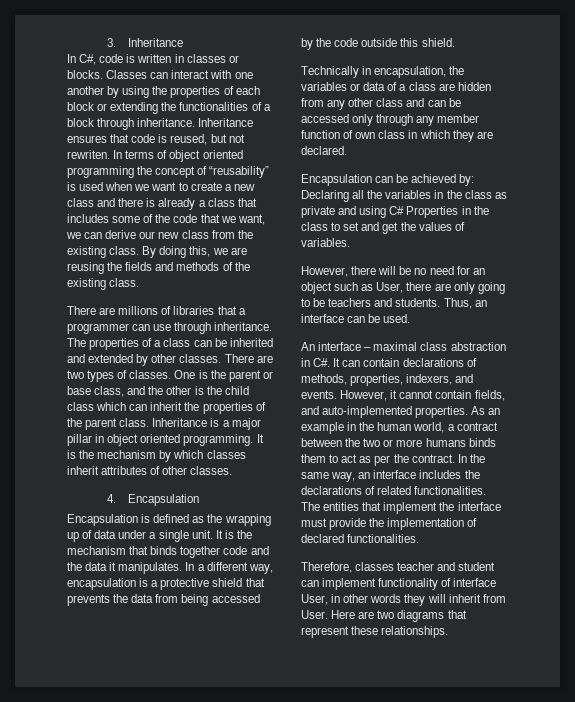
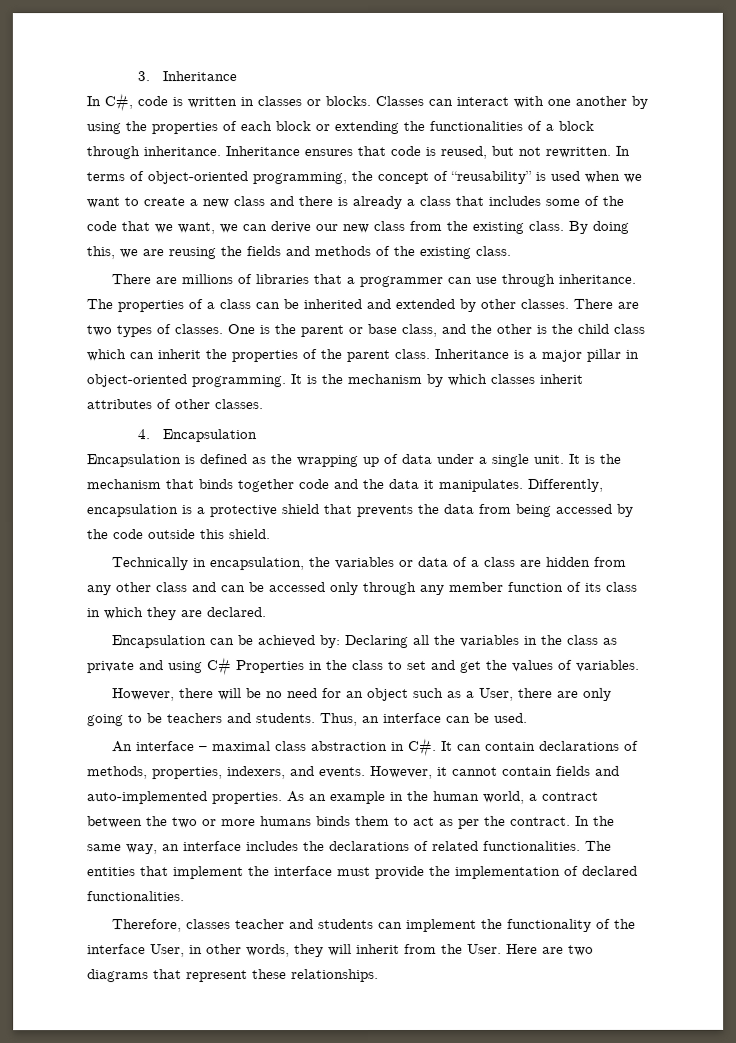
- Inheritance ensures that code is reused, but not rewriten.
+ Inheritance ensures that code is reused, but not rewritten.
- In terms of object oriented programming the concept of “reusability” is used when we want to create a new class and there is already a class that includes some of the code that we want, we can derive our new class from the existing class.
+ In terms of object-oriented programming, the concept of “reusability” is used when we want to create a new class and there is already a class that includes some of the code that we want, we can derive our new class from the existing class.
- Inheritance is a major pillar in object oriented programming.
+ Inheritance is a major pillar in object-oriented programming.
- In a different way, encapsulation is a protective shield that prevents the data from being accessed by the code outside this shield.
+ Differently, encapsulation is a protective shield that prevents the data from being accessed by the code outside this shield.
- Technically in encapsulation, the variables or data of a class are hidden from any other class and can be accessed only through any member function of own class in which they are declared.
+ Technically in encapsulation, the variables or data of a class are hidden from any other class and can be accessed only through any member function of its class in which they are declared.
- However, there will be no need for an object such as User, there are only going to be teachers and students.
+ However, there will be no need for an object such as a User, there are only going to be teachers and students.
- However, it cannot contain fields, and auto-implemented properties.
+ However, it cannot contain fields and auto-implemented properties.
- Therefore, classes teacher and student can implement functionality of interface User, in other words they will inherit from User.
+ Therefore, classes teacher and students can implement the functionality of the interface User, in other words, they will inherit from the User.

